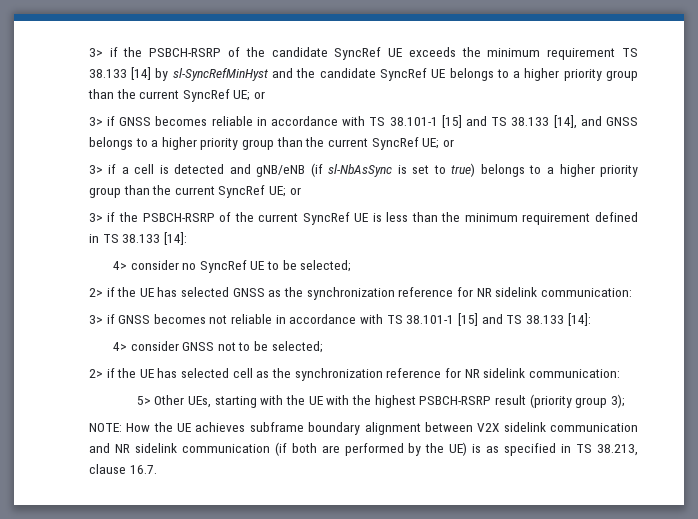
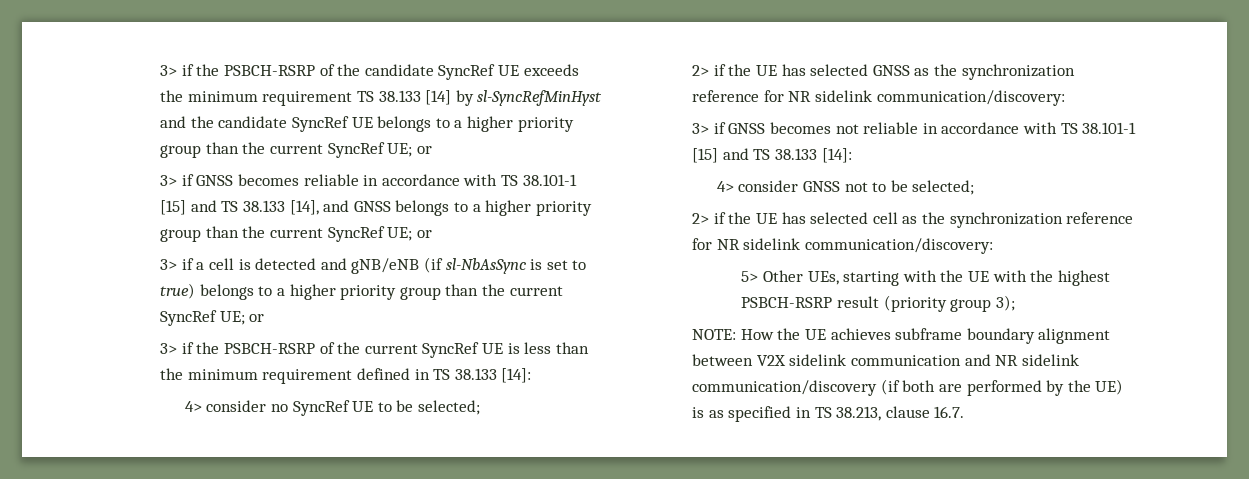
- 2> if the UE has selected GNSS as the synchronization reference for NR sidelink communication:
+ 2> if the UE has selected GNSS as the synchronization reference for NR sidelink communication/discovery:
- 2> if the UE has selected cell as the synchronization reference for NR sidelink communication:
+ 2> if the UE has selected cell as the synchronization reference for NR sidelink communication/discovery:
- NOTE: How the UE achieves subframe boundary alignment between V2X sidelink communication and NR sidelink communication (if both are performed by the UE) is as specified in TS 38.213, clause 16.7.
+ NOTE: How the UE achieves subframe boundary alignment between V2X sidelink communication and NR sidelink communication/discovery (if both are performed by the UE) is as specified in TS 38.213, clause 16.7.

